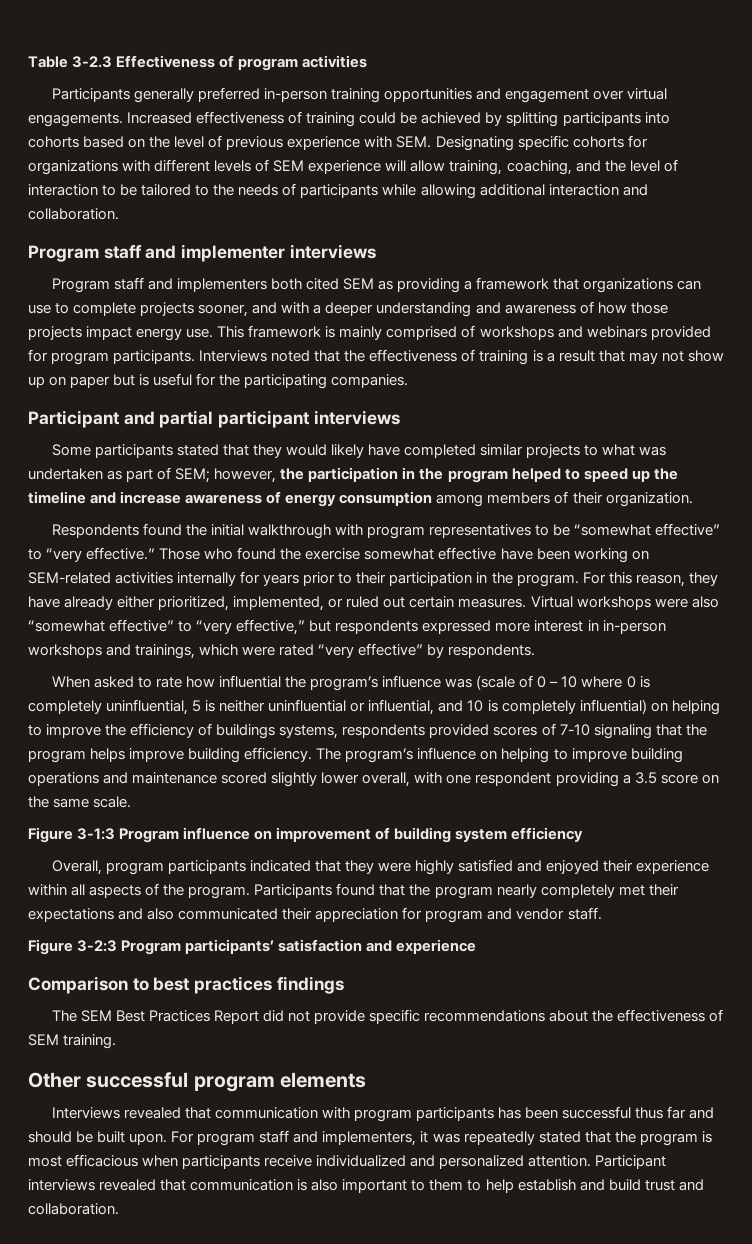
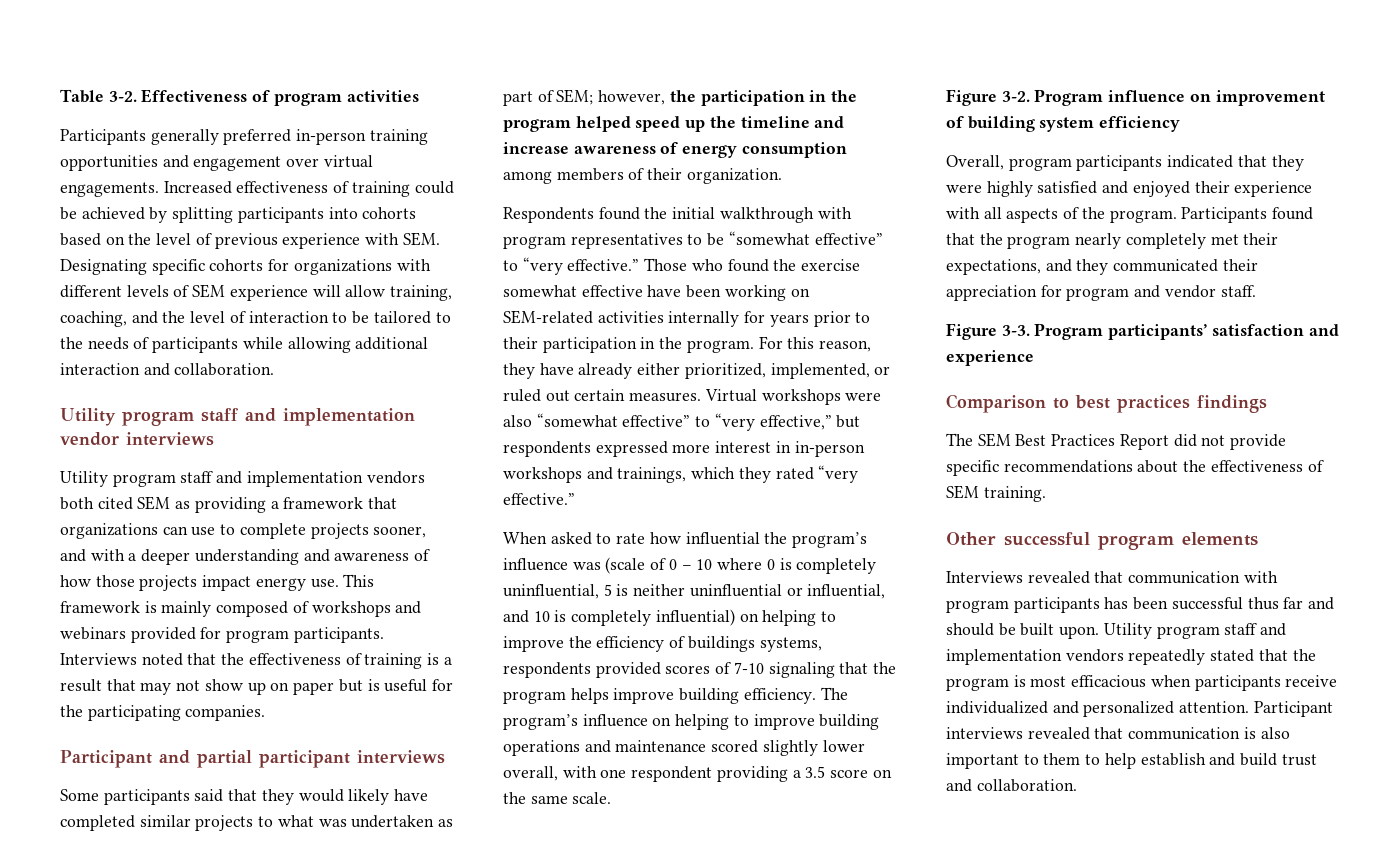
- Table 3-2.3 Effectiveness of program activities
+ Table 3-2. Effectiveness of program activities
- Program staff and implementer interviews
- Program staff and implementers both cited SEM as providing a framework that organizations can use to complete projects sooner, and with a deeper understanding and awareness of how those projects impact energy use.
+ Utility program staff and implementation vendor interviews
+ Utility program staff and implementation vendors both cited SEM as providing a framework that organizations can use to complete projects sooner, and with a deeper understanding and awareness of how those projects impact energy use.
- This framework is mainly comprised of workshops and webinars provided for program participants.
+ This framework is mainly composed of workshops and webinars provided for program participants.
- Some participants stated that they would likely have completed similar projects to what was undertaken as part of SEM; however, the participation in the program helped to speed up the timeline and increase awareness of energy consumption among members of their organization.
+ Some participants said that they would likely have completed similar projects to what was undertaken as part of SEM; however, the participation in the program helped speed up the timeline and increase awareness of energy consumption among members of their organization.
- Virtual workshops were also “somewhat effective” to “very effective,” but respondents expressed more interest in in-person workshops and trainings, which were rated “very effective” by respondents.
+ Virtual workshops were also “somewhat effective” to “very effective,” but respondents expressed more interest in in-person workshops and trainings, which they rated “very effective.”
- Figure 3-1:3 Program influence on improvement of building system efficiency
+ Figure 3-2. Program influence on improvement of building system efficiency
- Overall, program participants indicated that they were highly satisfied and enjoyed their experience within all aspects of the program.
+ Overall, program participants indicated that they were highly satisfied and enjoyed their experience with all aspects of the program.
- Participants found that the program nearly completely met their expectations and also communicated their appreciation for program and vendor staff.
+ Participants found that the program nearly completely met their expectations, and they communicated their appreciation for program and vendor staff.
- Figure 3-2:3 Program participants’ satisfaction and experience
+ Figure 3-3. Program participants’ satisfaction and experience
- For program staff and implementers, it was repeatedly stated that the program is most efficacious when participants receive individualized and personalized attention.
+ Utility program staff and implementation vendors repeatedly stated that the program is most efficacious when participants receive individualized and personalized attention.

